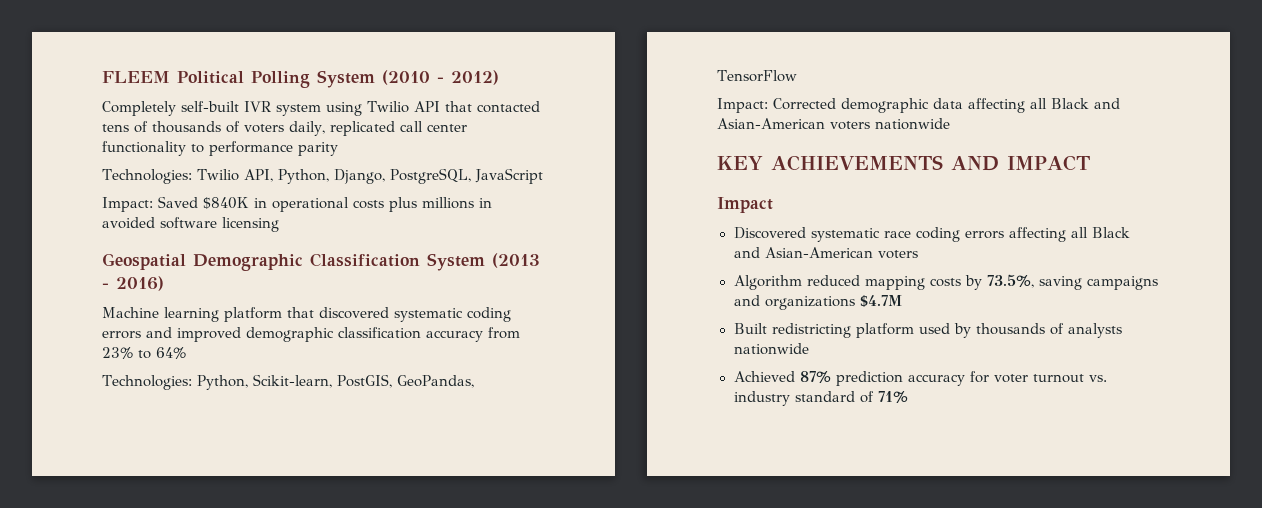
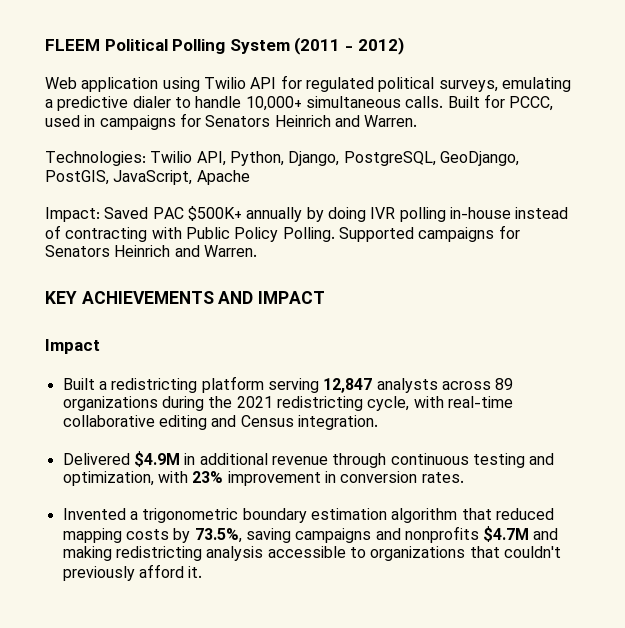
- FLEEM Political Polling System (2010 - 2012)
+ FLEEM Political Polling System (2011 - 2012)
- Completely self-built IVR system using Twilio API that contacted tens of thousands of voters daily, replicated call center functionality to performance parity
+ Web application using Twilio API for regulated political surveys, emulating a predictive dialer to handle 10,000+ simultaneous calls. Built for PCCC, used in campaigns for Senators Heinrich and Warren.
- Technologies: Twilio API, Python, Django, PostgreSQL, JavaScript
- Impact: Saved $840K in operational costs plus millions in avoided software licensing
- Geospatial Demographic Classification System (2013 - 2016)
- Machine learning platform that discovered systematic coding errors and improved demographic classification accuracy from 23% to 64%
- Technologies: Python, Scikit-learn, PostGIS, GeoPandas, TensorFlow
- Impact: Corrected demographic data affecting all Black and Asian-American voters nationwide
+ Technologies: Twilio API, Python, Django, PostgreSQL, GeoDjango, PostGIS, JavaScript, Apache
+ Impact: Saved PAC $500K+ annually by doing IVR polling in-house instead of contracting with Public Policy Polling. Supported campaigns for Senators Heinrich and Warren.
- Discovered systematic race coding errors affecting all Black and Asian-American voters
- Algorithm reduced mapping costs by 73.5%, saving campaigns and organizations $4.7M
- Built redistricting platform used by thousands of analysts nationwide
- Achieved 87% prediction accuracy for voter turnout vs. industry standard of 71%
+ Built a redistricting platform serving 12,847 analysts across 89 organizations during the 2021 redistricting cycle, with real-time collaborative editing and Census integration.
+ Delivered $4.9M in additional revenue through continuous testing and optimization, with 23% improvement in conversion rates.
+ Invented a trigonometric boundary estimation algorithm that reduced mapping costs by 73.5%, saving campaigns and nonprofits $4.7M and making redistricting analysis accessible to organizations that couldn't previously afford it.

